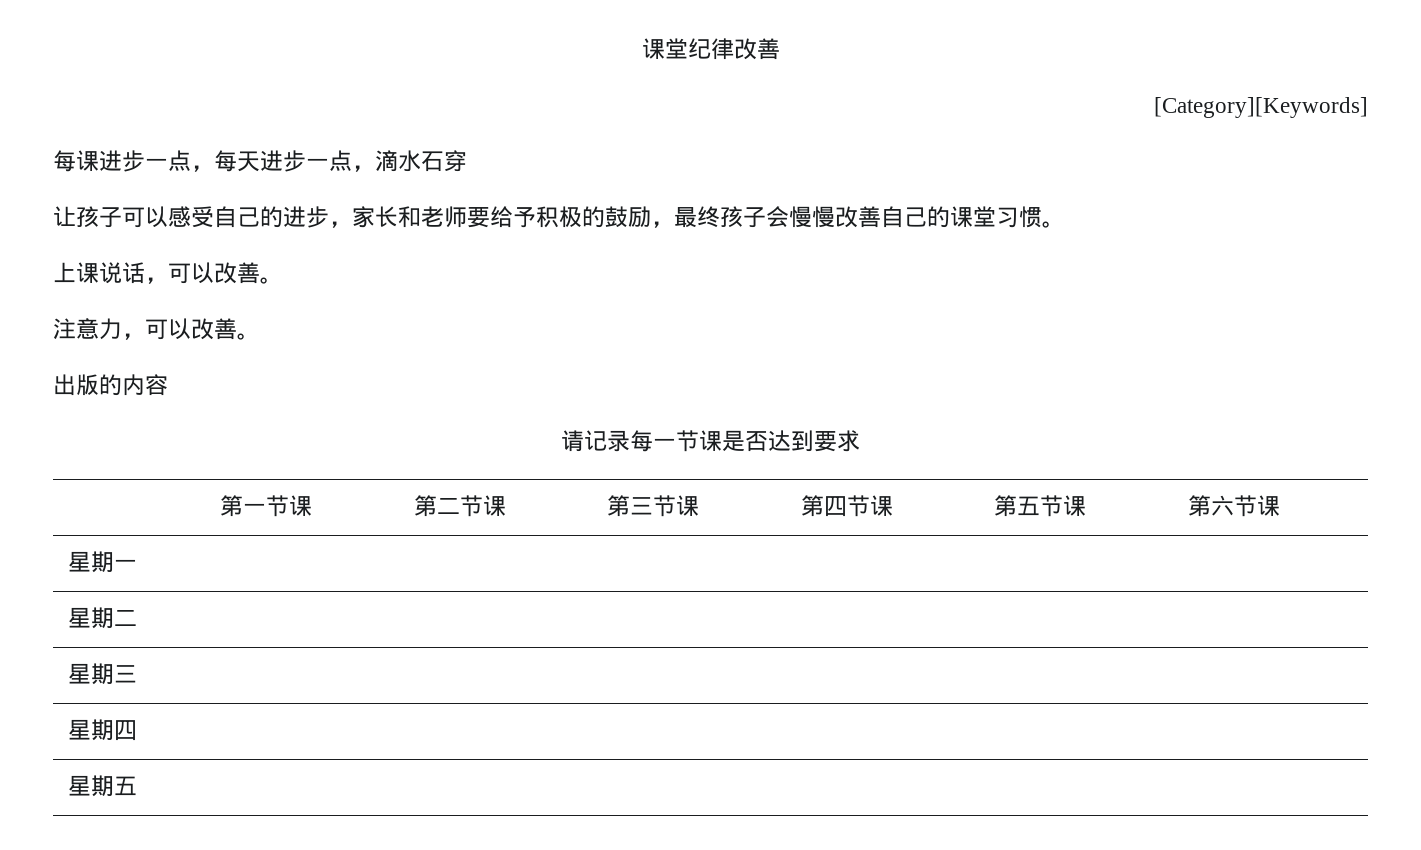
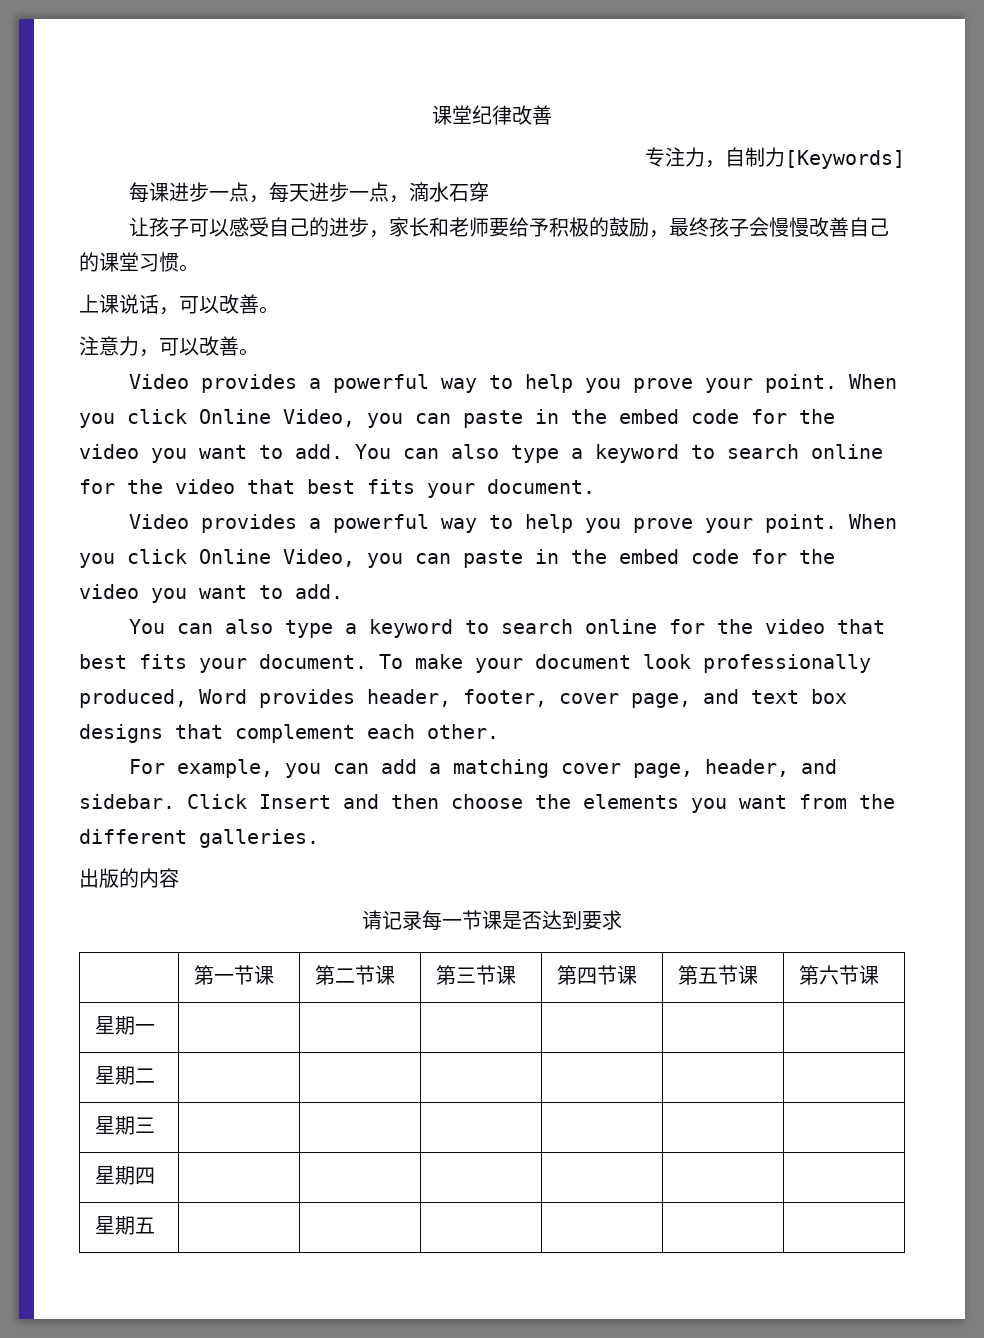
- [Category][Keywords]
+ 专注力，自制力[Keywords]
+ Video provides a powerful way to help you prove your point. When you click Online Video, you can paste in the embed code for the video you want to add. You can also type a keyword to search online for the video that best fits your document.
+ Video provides a powerful way to help you prove your point. When you click Online Video, you can paste in the embed code for the video you want to add.
+ You can also type a keyword to search online for the video that best fits your document. To make your document look professionally produced, Word provides header, footer, cover page, and text box designs that complement each other.
+ For example, you can add a matching cover page, header, and sidebar. Click Insert and then choose the elements you want from the different galleries.

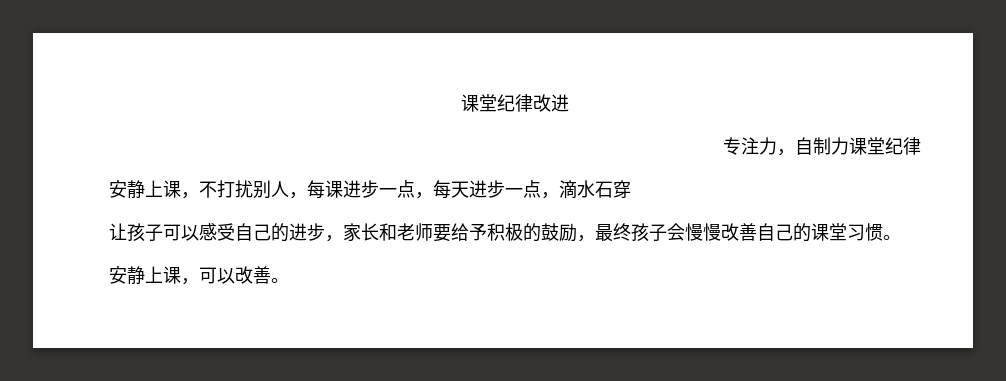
- 课堂纪律改善
+ 课堂纪律改进
- 专注力，自制力[Keywords]
- 每课进步一点，每天进步一点，滴水石穿
+ 专注力，自制力课堂纪律
+ 安静上课，不打扰别人，每课进步一点，每天进步一点，滴水石穿
- 上课说话，可以改善。
- 注意力，可以改善。
- Video provides a powerful way to help you prove your point. When you click Online Video, you can paste in the embed code for the video you want to add. You can also type a keyword to search online for the video that best fits your document.
- Video provides a powerful way to help you prove your point. When you click Online Video, you can paste in the embed code for the video you want to add.
- You can also type a keyword to search online for the video that best fits your document. To make your document look professionally produced, Word provides header, footer, cover page, and text box designs that complement each other.
- For example, you can add a matching cover page, header, and sidebar. Click Insert and then choose the elements you want from the different galleries.
- 出版的内容
- 请记录每一节课是否达到要求
- | 第一节课 | 第二节课 | 第三节课 | 第四节课 | 第五节课 | 第六节课
- 星期一 | | | | | |
- 星期二 | | | | | |
- 星期三 | | | | | |
- 星期四 | | | | | |
- 星期五 | | | | | |
+ 安静上课，可以改善。

